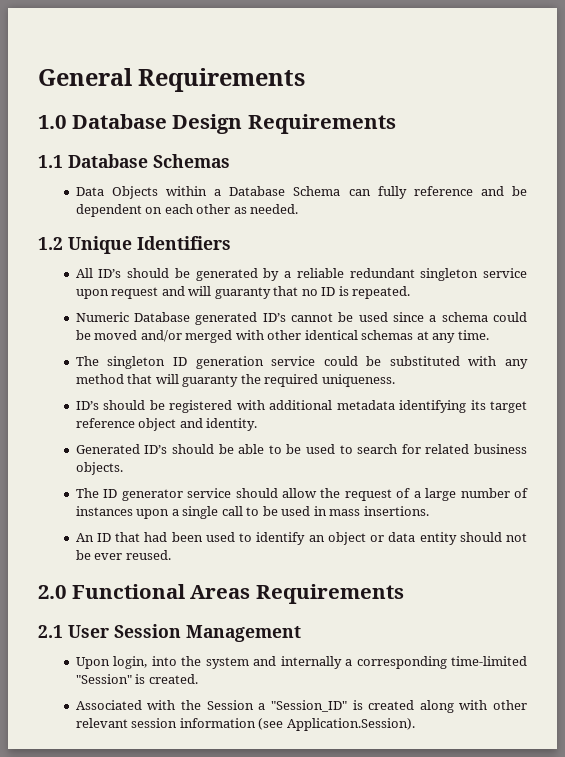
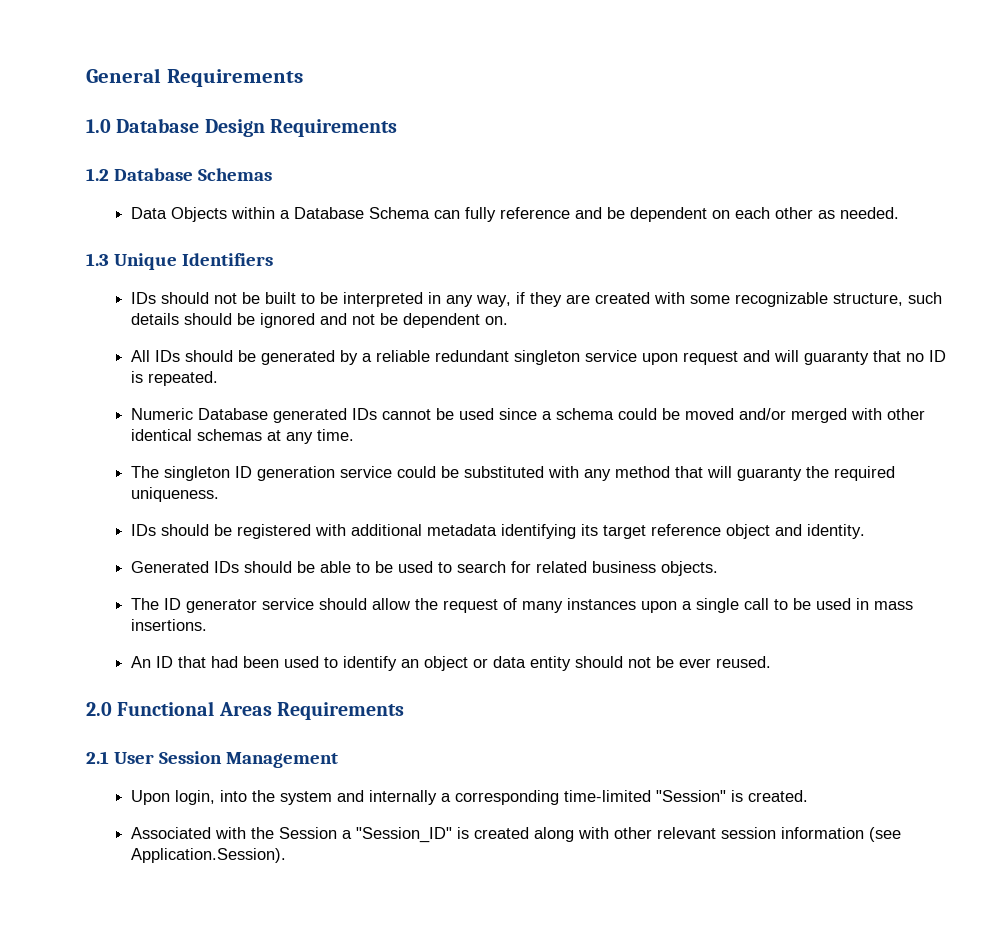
- 1.1 Database Schemas
+ 1.2 Database Schemas
- 1.2 Unique Identifiers
+ 1.3 Unique Identifiers
+ IDs should not be built to be interpreted in any way, if they are created with some recognizable structure, such details should be ignored and not be dependent on.
- All ID’s should be generated by a reliable redundant singleton service upon request and will guaranty that no ID is repeated.
+ All IDs should be generated by a reliable redundant singleton service upon request and will guaranty that no ID is repeated.
- Numeric Database generated ID’s cannot be used since a schema could be moved and/or merged with other identical schemas at any time.
+ Numeric Database generated IDs cannot be used since a schema could be moved and/or merged with other identical schemas at any time.
- ID’s should be registered with additional metadata identifying its target reference object and identity.
+ IDs should be registered with additional metadata identifying its target reference object and identity.
- Generated ID’s should be able to be used to search for related business objects.
+ Generated IDs should be able to be used to search for related business objects.
- The ID generator service should allow the request of a large number of instances upon a single call to be used in mass insertions.
+ The ID generator service should allow the request of many instances upon a single call to be used in mass insertions.

